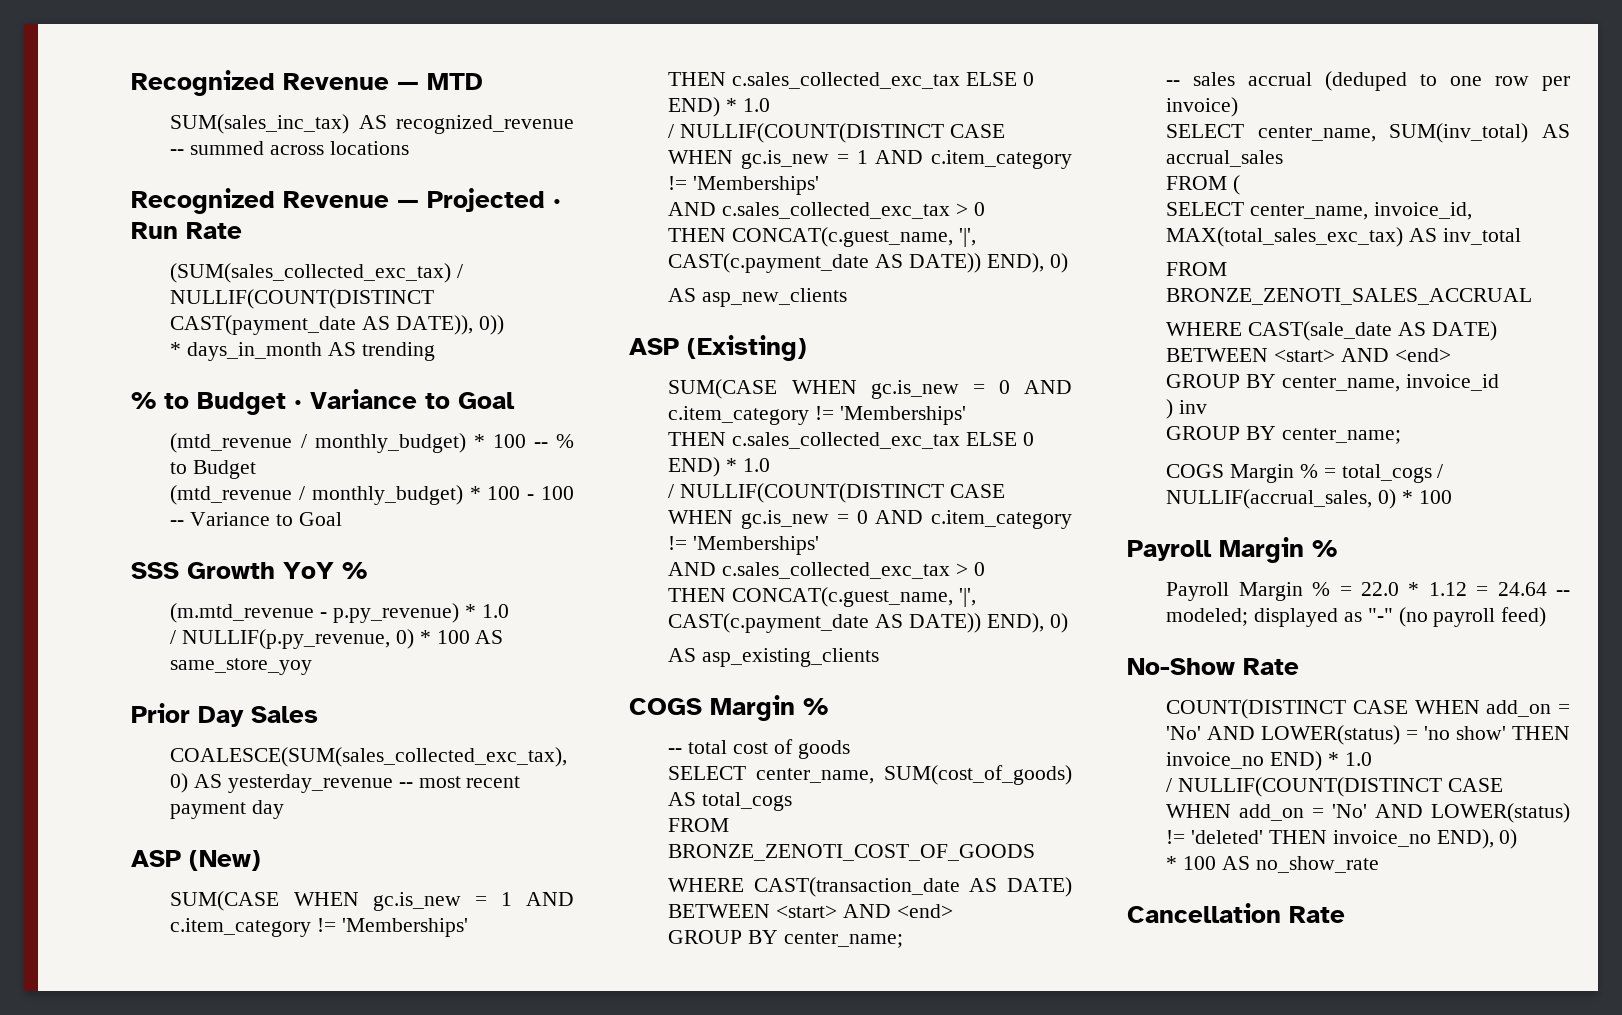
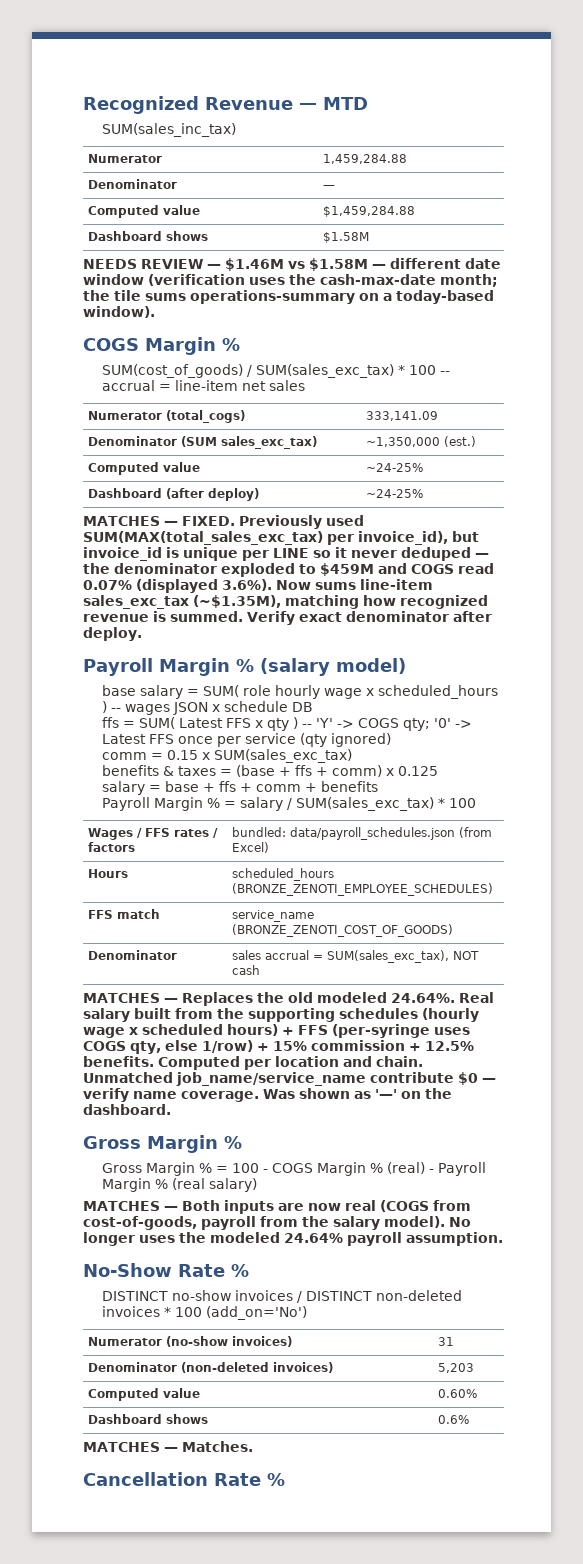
- SUM(sales_inc_tax) AS recognized_revenue -- summed across locations
- Recognized Revenue — Projected · Run Rate
- (SUM(sales_collected_exc_tax) / NULLIF(COUNT(DISTINCT CAST(payment_date AS DATE)), 0))
- * days_in_month AS trending
- % to Budget · Variance to Goal
- (mtd_revenue / monthly_budget) * 100 -- % to Budget
- (mtd_revenue / monthly_budget) * 100 - 100 -- Variance to Goal
- SSS Growth YoY %
- (m.mtd_revenue - p.py_revenue) * 1.0
- / NULLIF(p.py_revenue, 0) * 100 AS same_store_yoy
- Prior Day Sales
- COALESCE(SUM(sales_collected_exc_tax), 0) AS yesterday_revenue -- most recent payment day
- ASP (New)
- SUM(CASE WHEN gc.is_new = 1 AND c.item_category != 'Memberships'
- THEN c.sales_collected_exc_tax ELSE 0 END) * 1.0
- / NULLIF(COUNT(DISTINCT CASE WHEN gc.is_new = 1 AND c.item_category != 'Memberships'
- AND c.sales_collected_exc_tax > 0
- THEN CONCAT(c.guest_name, '|', CAST(c.payment_date AS DATE)) END), 0)
- AS asp_new_clients
- ASP (Existing)
- SUM(CASE WHEN gc.is_new = 0 AND c.item_category != 'Memberships'
- THEN c.sales_collected_exc_tax ELSE 0 END) * 1.0
- / NULLIF(COUNT(DISTINCT CASE WHEN gc.is_new = 0 AND c.item_category != 'Memberships'
- AND c.sales_collected_exc_tax > 0
- THEN CONCAT(c.guest_name, '|', CAST(c.payment_date AS DATE)) END), 0)
- AS asp_existing_clients
+ SUM(sales_inc_tax)
+ Numerator | 1,459,284.88
+ Denominator | —
+ Computed value | $1,459,284.88
+ Dashboard shows | $1.58M
+ NEEDS REVIEW — $1.46M vs $1.58M — different date window (verification uses the cash-max-date month; the tile sums operations-summary on a today-based window).
  COGS Margin %
- -- total cost of goods
- SELECT center_name, SUM(cost_of_goods) AS total_cogs
- FROM BRONZE_ZENOTI_COST_OF_GOODS
- WHERE CAST(transaction_date AS DATE) BETWEEN <start> AND <end>
- GROUP BY center_name;
- -- sales accrual (deduped to one row per invoice)
- SELECT center_name, SUM(inv_total) AS accrual_sales
- FROM (
- SELECT center_name, invoice_id, MAX(total_sales_exc_tax) AS inv_total
- FROM BRONZE_ZENOTI_SALES_ACCRUAL
- WHERE CAST(sale_date AS DATE) BETWEEN <start> AND <end>
- GROUP BY center_name, invoice_id
- ) inv
- GROUP BY center_name;
- COGS Margin % = total_cogs / NULLIF(accrual_sales, 0) * 100
- Payroll Margin %
- Payroll Margin % = 22.0 * 1.12 = 24.64 -- modeled; displayed as "-" (no payroll feed)
- No-Show Rate
- COUNT(DISTINCT CASE WHEN add_on = 'No' AND LOWER(status) = 'no show' THEN invoice_no END) * 1.0
- / NULLIF(COUNT(DISTINCT CASE WHEN add_on = 'No' AND LOWER(status) != 'deleted' THEN invoice_no END), 0)
- * 100 AS no_show_rate
+ SUM(cost_of_goods) / SUM(sales_exc_tax) * 100 -- accrual = line-item net sales
+ Numerator (total_cogs) | 333,141.09
+ Denominator (SUM sales_exc_tax) | ~1,350,000 (est.)
+ Computed value | ~24-25%
+ Dashboard (after deploy) | ~24-25%
+ MATCHES — FIXED. Previously used SUM(MAX(total_sales_exc_tax) per invoice_id), but invoice_id is unique per LINE so it never deduped — the denominator exploded to $459M and COGS read 0.07% (displayed 3.6%). Now sums line-item sales_exc_tax (~$1.35M), matching how recognized revenue is summed. Verify exact denominator after deploy.
+ Payroll Margin % (salary model)
+ base salary = SUM( role hourly wage x scheduled_hours ) -- wages JSON x schedule DB
+ ffs = SUM( Latest FFS x qty ) -- 'Y' -> COGS qty; '0' -> Latest FFS once per service (qty ignored)
+ comm = 0.15 x SUM(sales_exc_tax)
+ benefits & taxes = (base + ffs + comm) x 0.125
+ salary = base + ffs + comm + benefits
+ Payroll Margin % = salary / SUM(sales_exc_tax) * 100
+ Wages / FFS rates / factors | bundled: data/payroll_schedules.json (from Excel)
+ Hours | scheduled_hours (BRONZE_ZENOTI_EMPLOYEE_SCHEDULES)
+ FFS match | service_name (BRONZE_ZENOTI_COST_OF_GOODS)
+ Denominator | sales accrual = SUM(sales_exc_tax), NOT cash
+ MATCHES — Replaces the old modeled 24.64%. Real salary built from the supporting schedules (hourly wage x scheduled hours) + FFS (per-syringe uses COGS qty, else 1/row) + 15% commission + 12.5% benefits. Computed per location and chain. Unmatched job_name/service_name contribute $0 — verify name coverage. Was shown as '—' on the dashboard.
+ Gross Margin %
+ Gross Margin % = 100 - COGS Margin % (real) - Payroll Margin % (real salary)
+ MATCHES — Both inputs are now real (COGS from cost-of-goods, payroll from the salary model). No longer uses the modeled 24.64% payroll assumption.
+ No-Show Rate %
+ DISTINCT no-show invoices / DISTINCT non-deleted invoices * 100 (add_on='No')
+ Numerator (no-show invoices) | 31
+ Denominator (non-deleted invoices) | 5,203
+ Computed value | 0.60%
+ Dashboard shows | 0.6%
+ MATCHES — Matches.
- Cancellation Rate
+ Cancellation Rate %

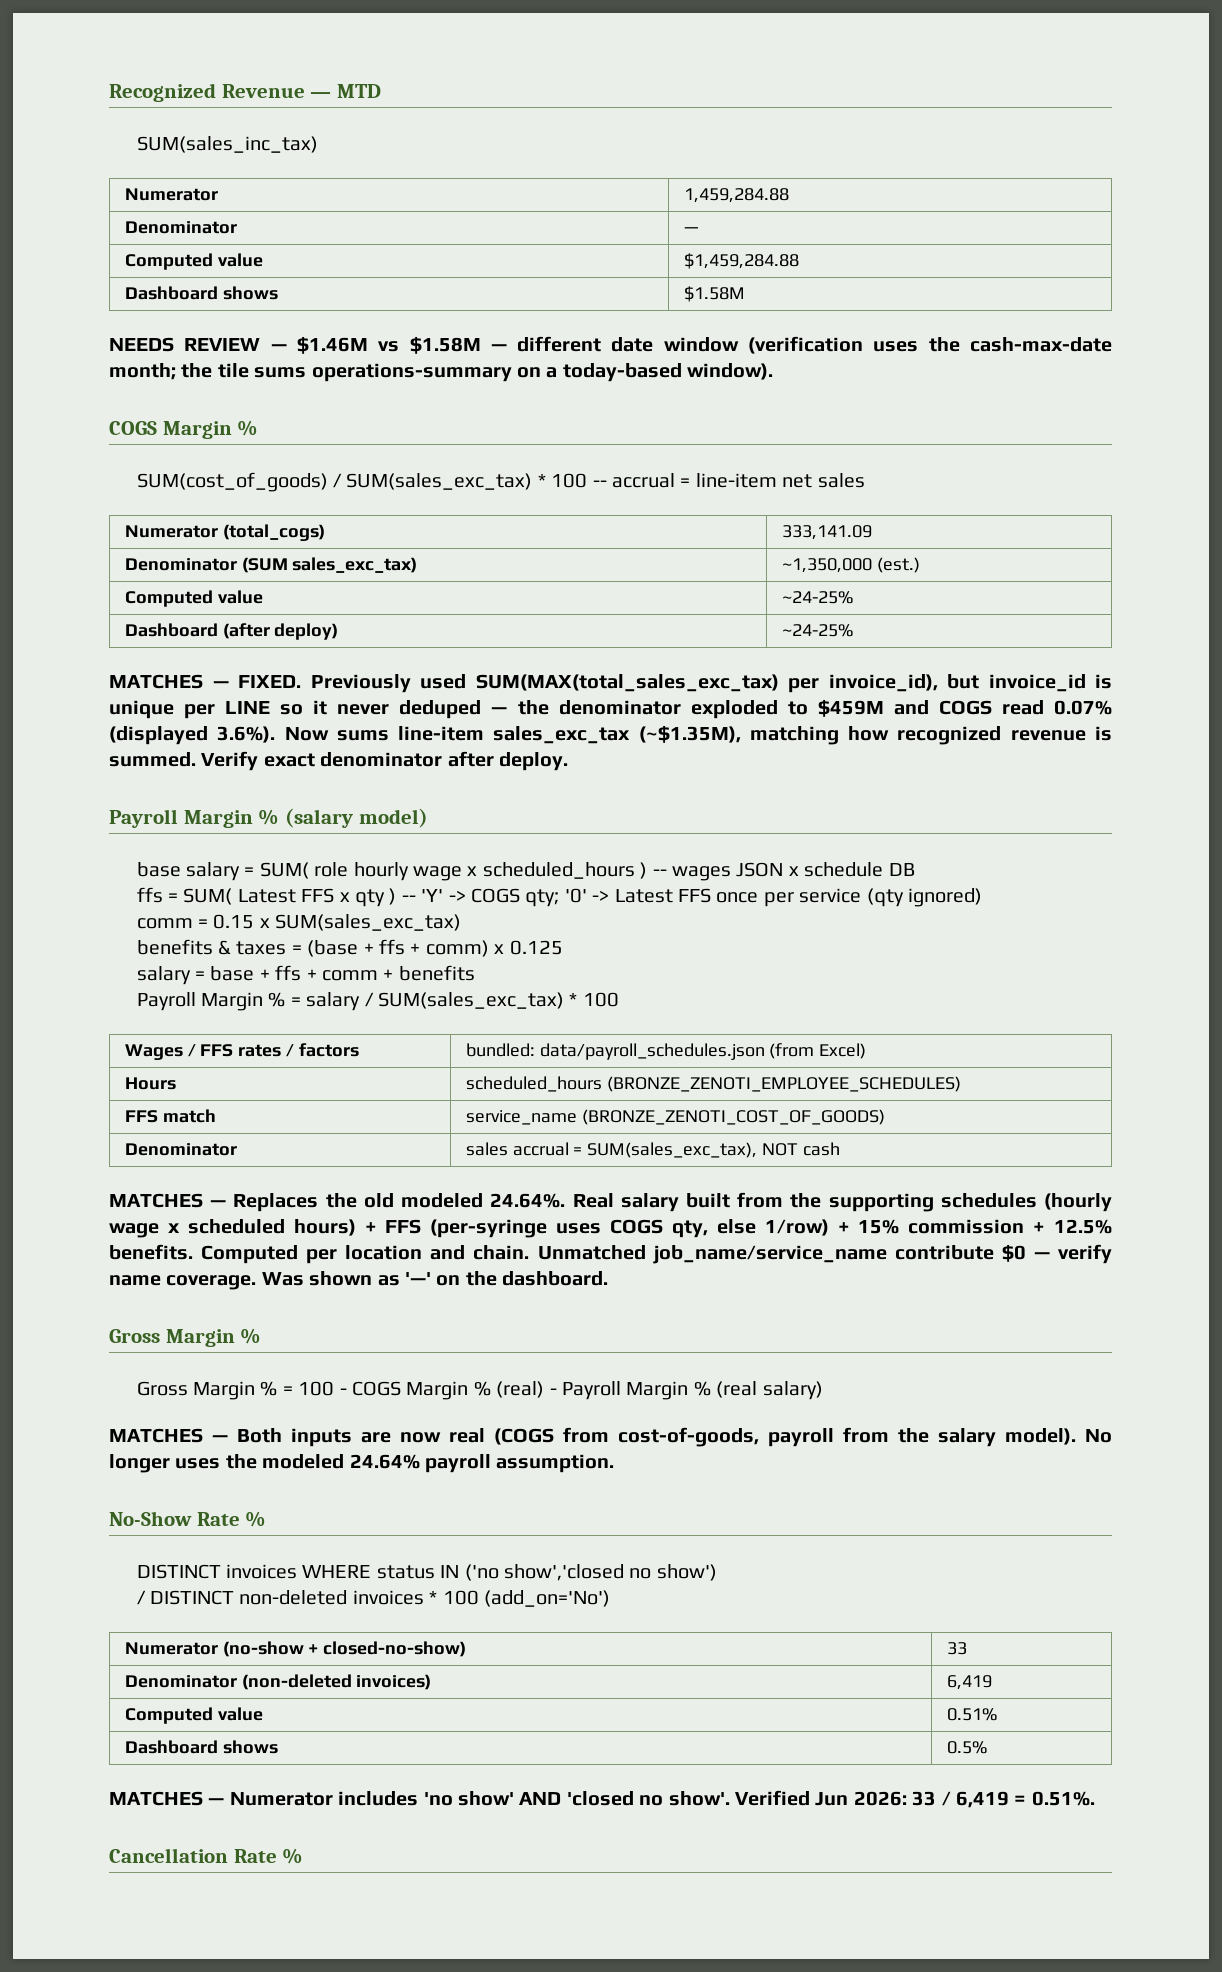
- DISTINCT no-show invoices / DISTINCT non-deleted invoices * 100 (add_on='No')
+ DISTINCT invoices WHERE status IN ('no show','closed no show')
+ / DISTINCT non-deleted invoices * 100 (add_on='No')
- Numerator (no-show invoices) | 31
+ Numerator (no-show + closed-no-show) | 33
- Denominator (non-deleted invoices) | 5,203
- Computed value | 0.60%
- Dashboard shows | 0.6%
- MATCHES — Matches.
+ Denominator (non-deleted invoices) | 6,419
+ Computed value | 0.51%
+ Dashboard shows | 0.5%
+ MATCHES — Numerator includes 'no show' AND 'closed no show'. Verified Jun 2026: 33 / 6,419 = 0.51%.

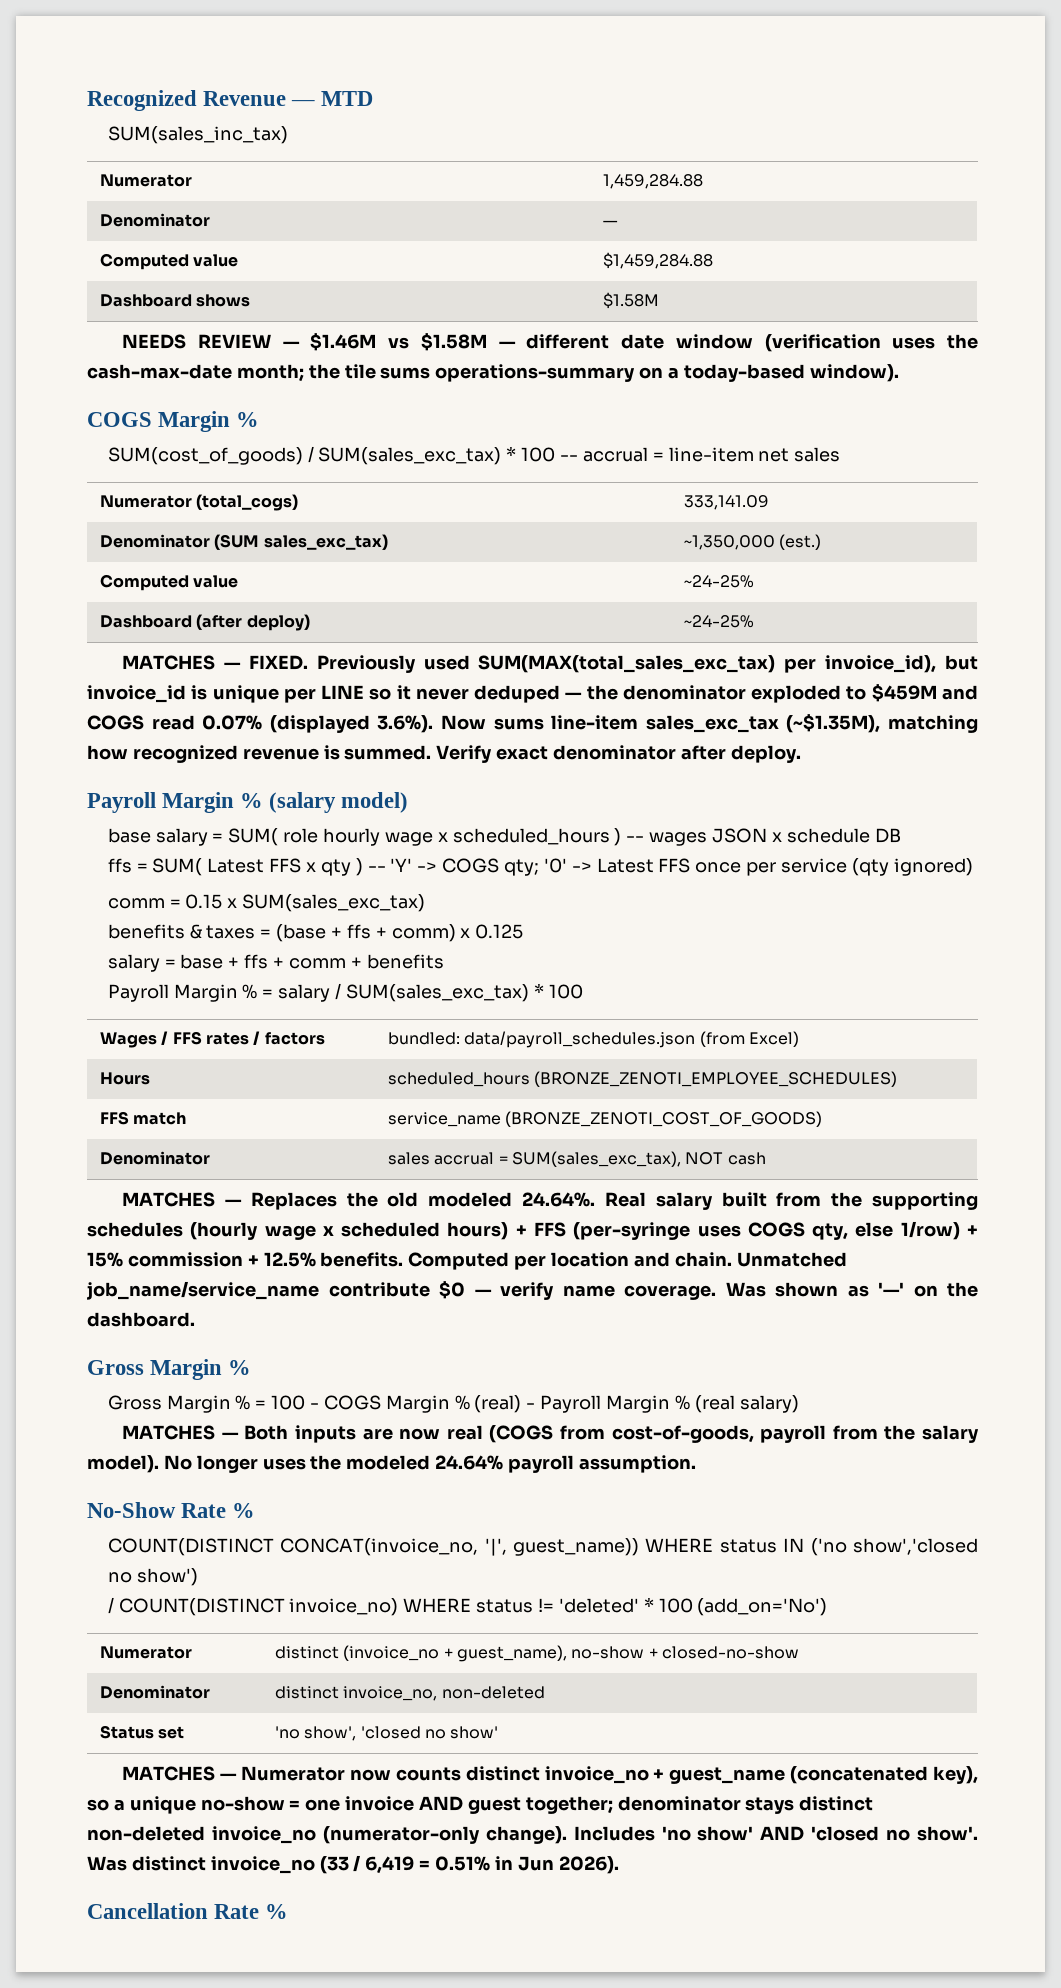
- DISTINCT invoices WHERE status IN ('no show','closed no show')
+ COUNT(DISTINCT CONCAT(invoice_no, '|', guest_name)) WHERE status IN ('no show','closed no show')
- / DISTINCT non-deleted invoices * 100 (add_on='No')
- Numerator (no-show + closed-no-show) | 33
- Denominator (non-deleted invoices) | 6,419
- Computed value | 0.51%
- Dashboard shows | 0.5%
- MATCHES — Numerator includes 'no show' AND 'closed no show'.
+ / COUNT(DISTINCT invoice_no) WHERE status != 'deleted' * 100 (add_on='No')
+ Numerator | distinct (invoice_no + guest_name), no-show + closed-no-show
+ Denominator | distinct invoice_no, non-deleted
+ Status set | 'no show', 'closed no show'
+ MATCHES — Numerator now counts distinct invoice_no + guest_name (concatenated key), so a unique no-show = one invoice AND guest together; denominator stays distinct non-deleted invoice_no (numerator-only change). Includes 'no show' AND 'closed no show'.
- Verified Jun 2026: 33 / 6,419 = 0.51%.
+ Was distinct invoice_no (33 / 6,419 = 0.51% in Jun 2026).

